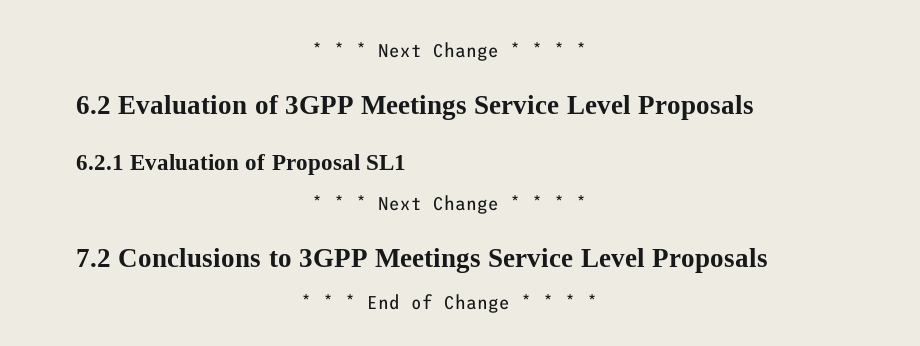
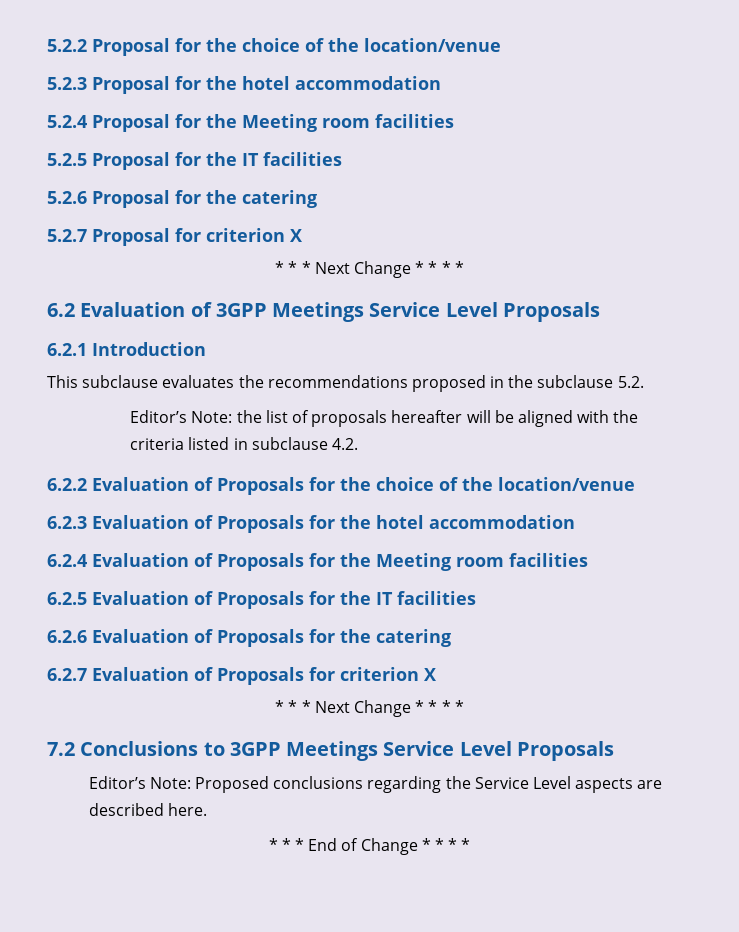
+ 5.2.2 Proposal for the choice of the location/venue
+ 5.2.3 Proposal for the hotel accommodation
+ 5.2.4 Proposal for the Meeting room facilities
+ 5.2.5 Proposal for the IT facilities
+ 5.2.6 Proposal for the catering
+ 5.2.7 Proposal for criterion X
- 6.2.1 Evaluation of Proposal SL1
+ 6.2.1 Introduction
+ This subclause evaluates the recommendations proposed in the subclause 5.2.
+ Editor’s Note: the list of proposals hereafter will be aligned with the criteria listed in subclause 4.2.
+ 6.2.2 Evaluation of Proposals for the choice of the location/venue
+ 6.2.3 Evaluation of Proposals for the hotel accommodation
+ 6.2.4 Evaluation of Proposals for the Meeting room facilities
+ 6.2.5 Evaluation of Proposals for the IT facilities
+ 6.2.6 Evaluation of Proposals for the catering
+ 6.2.7 Evaluation of Proposals for criterion X
+ Editor’s Note: Proposed conclusions regarding the Service Level aspects are described here.

